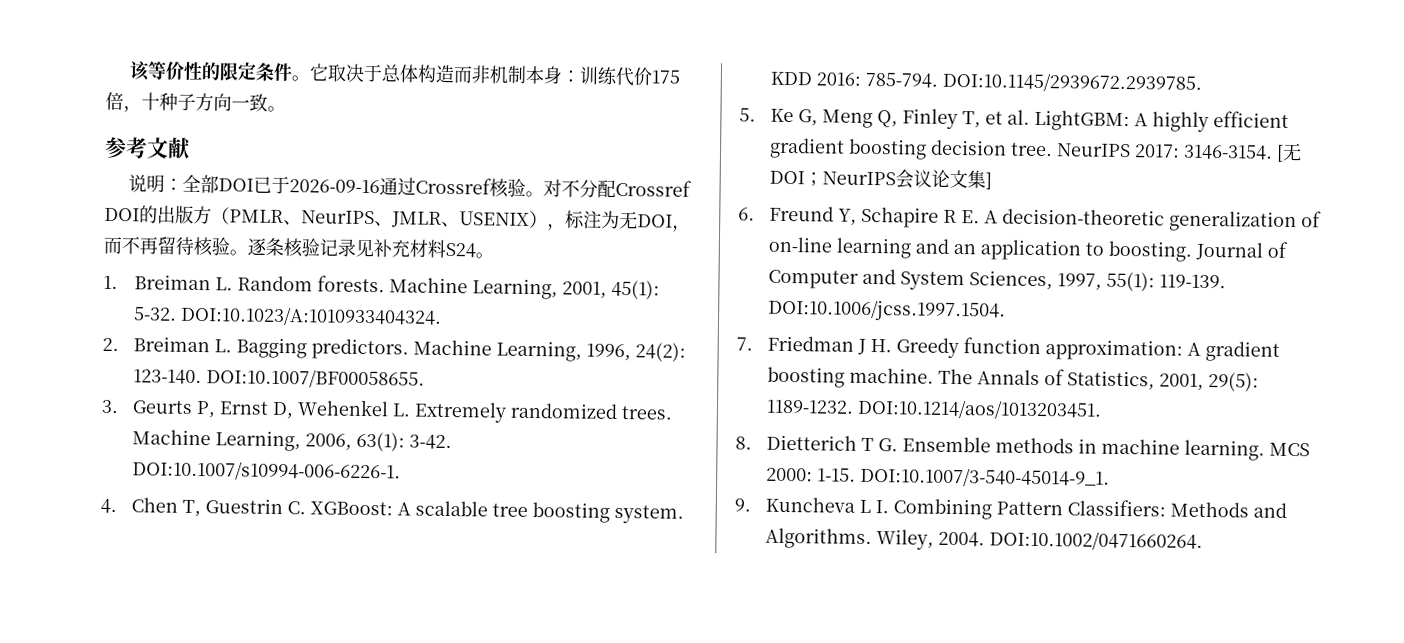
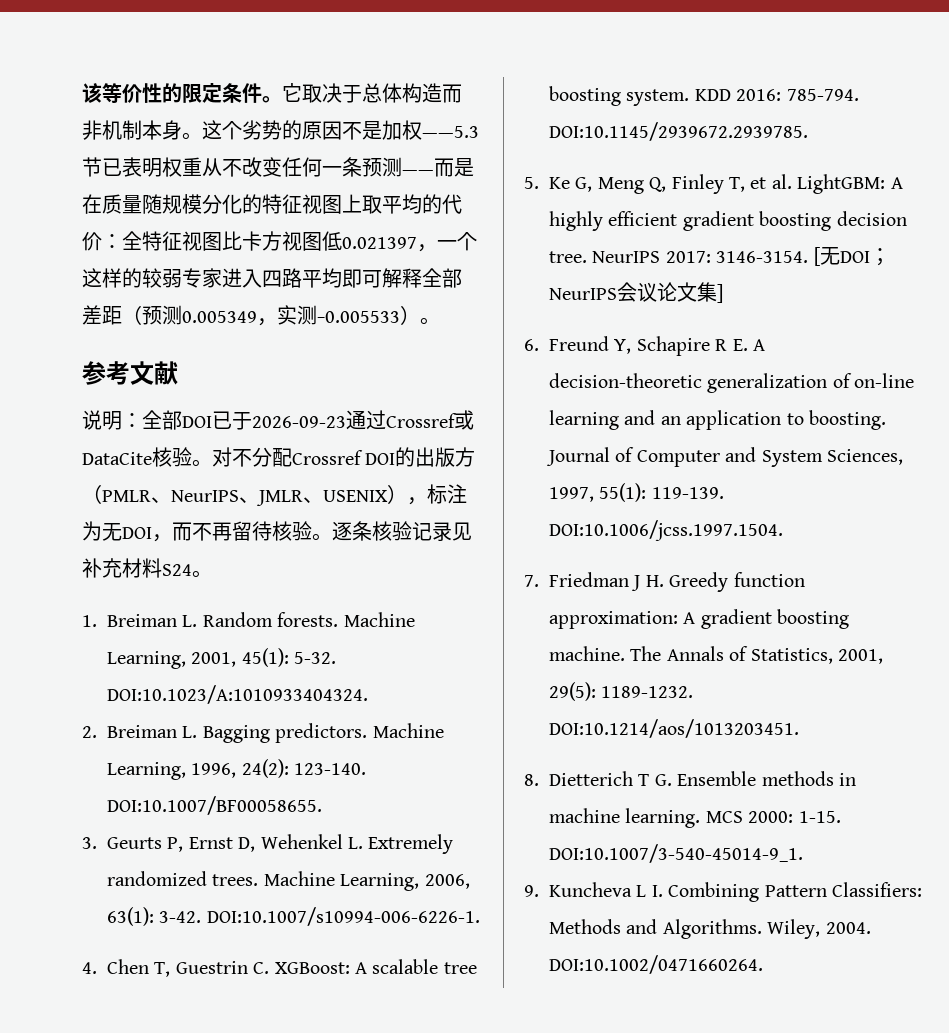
- 它取决于总体构造而非机制本身：训练代价175倍，十种子方向一致。
+ 它取决于总体构造而非机制本身。这个劣势的原因不是加权——5.3节已表明权重从不改变任何一条预测——而是在质量随规模分化的特征视图上取平均的代价：全特征视图比卡方视图低0.021397，一个这样的较弱专家进入四路平均即可解释全部差距（预测0.005349，实测−0.005533）。
- 说明：全部DOI已于2026-09-16通过Crossref核验。
+ 说明：全部DOI已于2026-09-23通过Crossref或DataCite核验。

